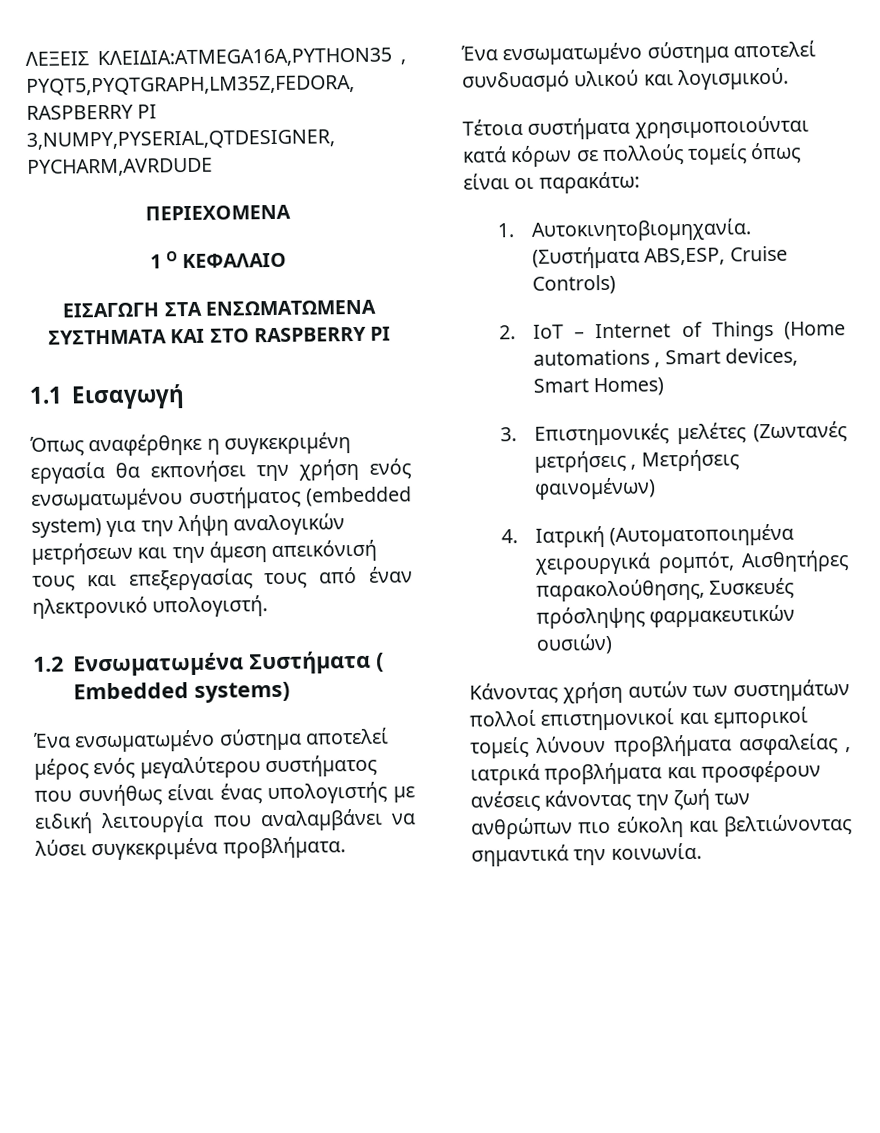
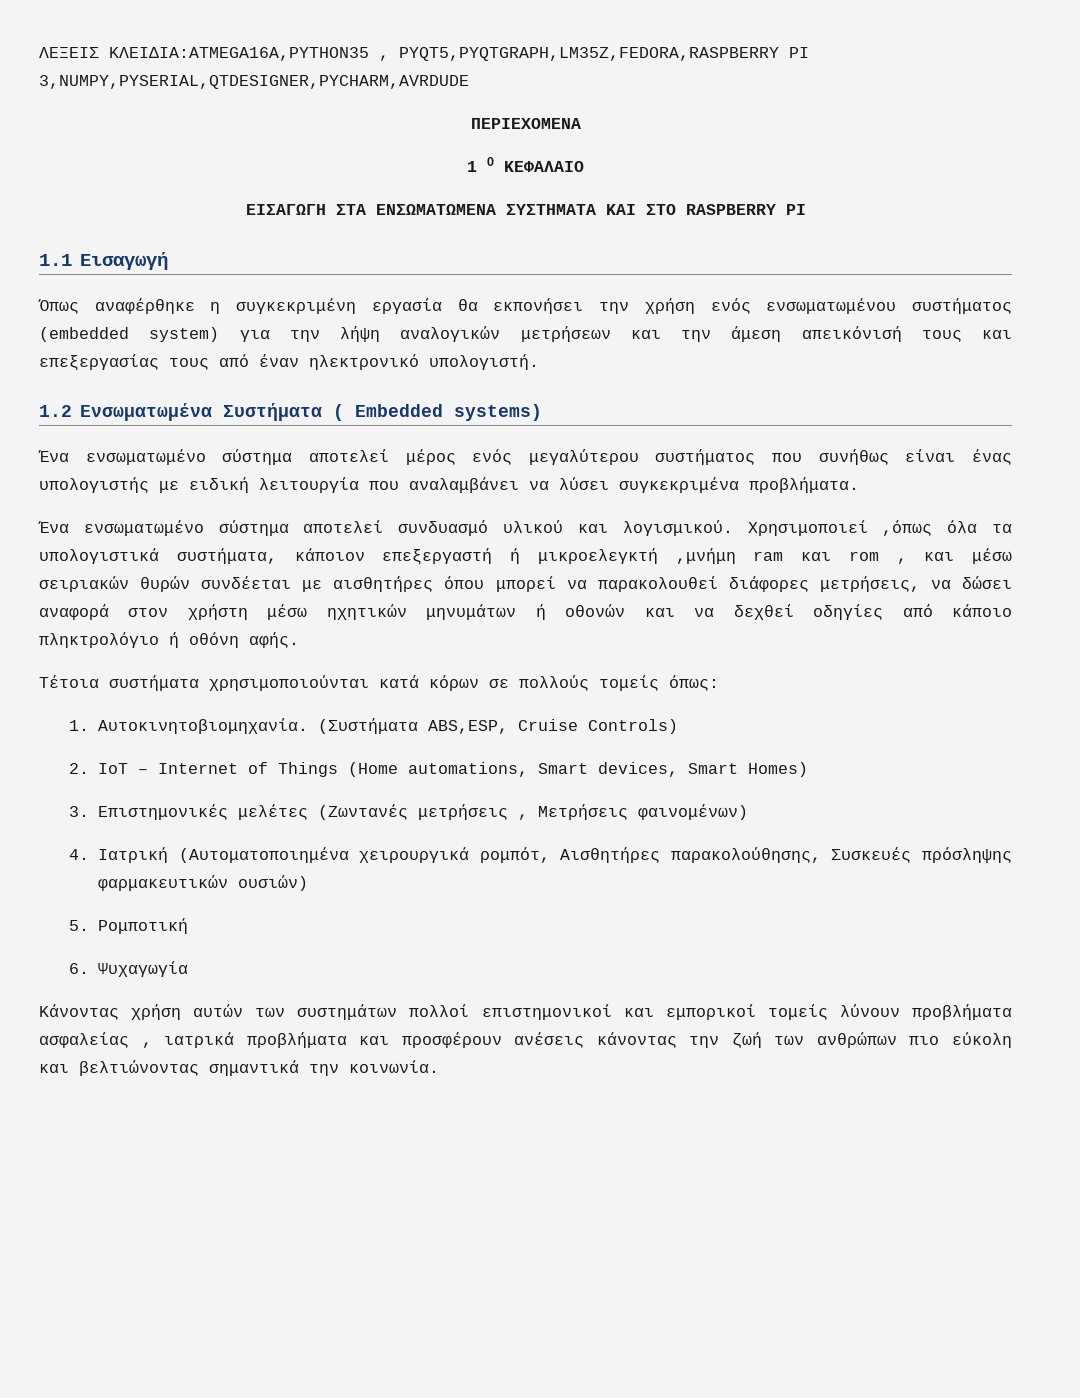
+ Χρησιμοποιεί ,όπως όλα τα υπολογιστικά συστήματα, κάποιον επεξεργαστή ή μικροελεγκτή ,μνήμη ram και rom , και μέσω σειριακών θυρών συνδέεται με αισθητήρες όπου μπορεί να παρακολουθεί διάφορες μετρήσεις, να δώσει αναφορά στον χρήστη μέσω ηχητικών μηνυμάτων ή οθονών και να δεχθεί οδηγίες από κάποιο πληκτρολόγιο ή οθόνη αφής.
- Τέτοια συστήματα χρησιμοποιούνται κατά κόρων σε πολλούς τομείς όπως είναι οι παρακάτω:
+ Τέτοια συστήματα χρησιμοποιούνται κατά κόρων σε πολλούς τομείς όπως:
- 2. IoT – Internet of Things (Home automations , Smart devices, Smart Homes)
+ 2. IoT – Internet of Things (Home automations, Smart devices, Smart Homes)
+ 5. Ρομποτική
+ 6. Ψυχαγωγία

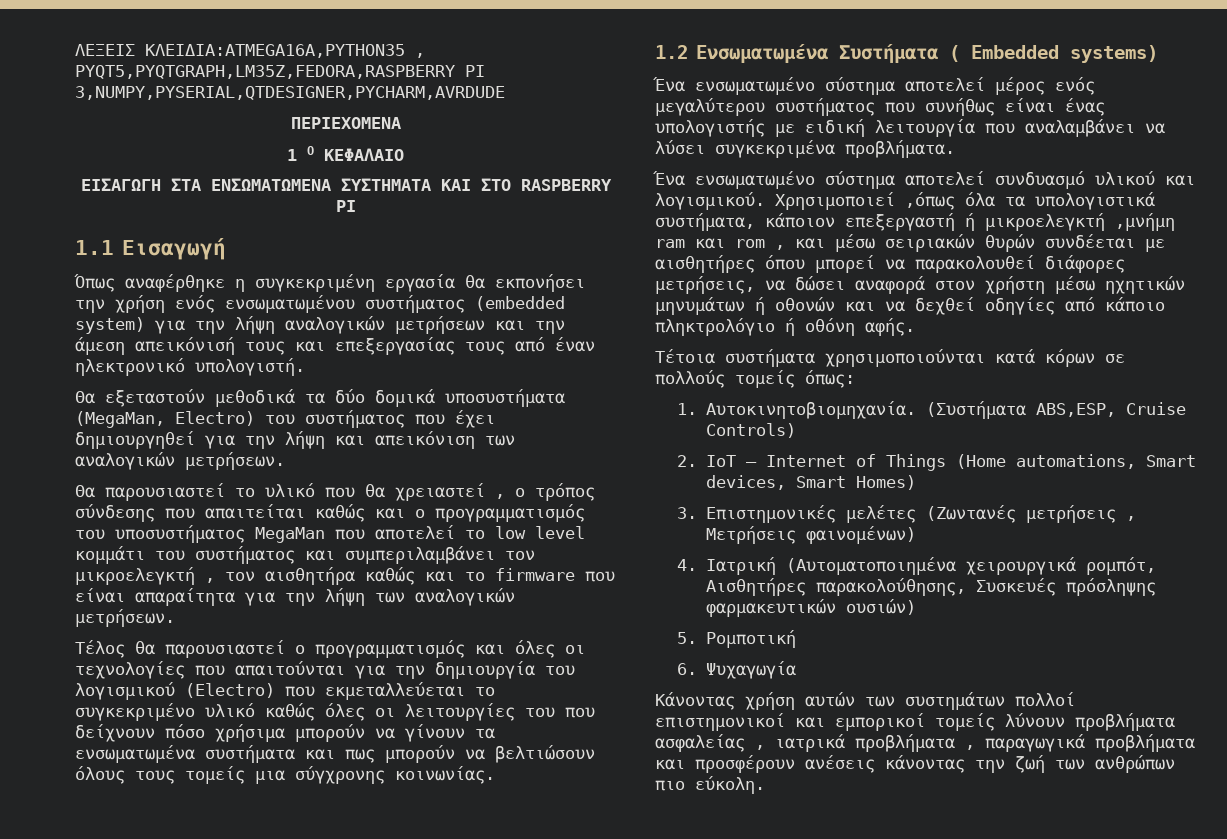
+ Θα εξεταστούν μεθοδικά τα δύο δομικά υποσυστήματα (MegaMan, Electro) του συστήματος που έχει δημιουργηθεί για την λήψη και απεικόνιση των αναλογικών μετρήσεων.
+ Θα παρουσιαστεί το υλικό που θα χρειαστεί , ο τρόπος σύνδεσης που απαιτείται καθώς και ο προγραμματισμός του υποσυστήματος MegaMan που αποτελεί το low level κομμάτι του συστήματος και συμπεριλαμβάνει τον μικροελεγκτή , τον αισθητήρα καθώς και το firmware που είναι απαραίτητα για την λήψη των αναλογικών μετρήσεων.
+ Τέλος θα παρουσιαστεί ο προγραμματισμός και όλες οι τεχνολογίες που απαιτούνται για την δημιουργία του λογισμικού (Electro) που εκμεταλλεύεται το συγκεκριμένο υλικό καθώς όλες οι λειτουργίες του που δείχνουν πόσο χρήσιμα μπορούν να γίνουν τα ενσωματωμένα συστήματα και πως μπορούν να βελτιώσουν όλους τους τομείς μια σύγχρονης κοινωνίας.
- Κάνοντας χρήση αυτών των συστημάτων πολλοί επιστημονικοί και εμπορικοί τομείς λύνουν προβλήματα ασφαλείας , ιατρικά προβλήματα και προσφέρουν ανέσεις κάνοντας την ζωή των ανθρώπων πιο εύκολη και βελτιώνοντας σημαντικά την κοινωνία.
+ Κάνοντας χρήση αυτών των συστημάτων πολλοί επιστημονικοί και εμπορικοί τομείς λύνουν προβλήματα ασφαλείας , ιατρικά προβλήματα , παραγωγικά προβλήματα και προσφέρουν ανέσεις κάνοντας την ζωή των ανθρώπων πιο εύκολη.

